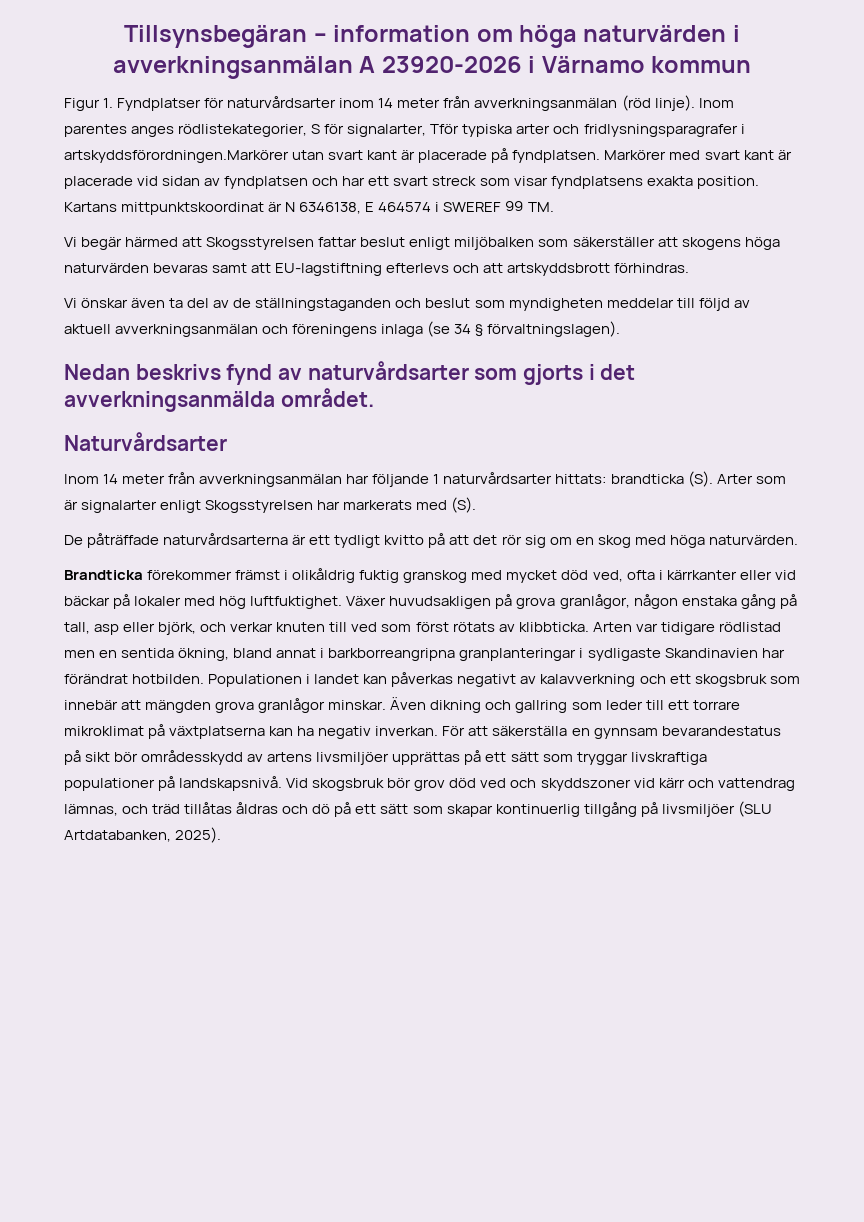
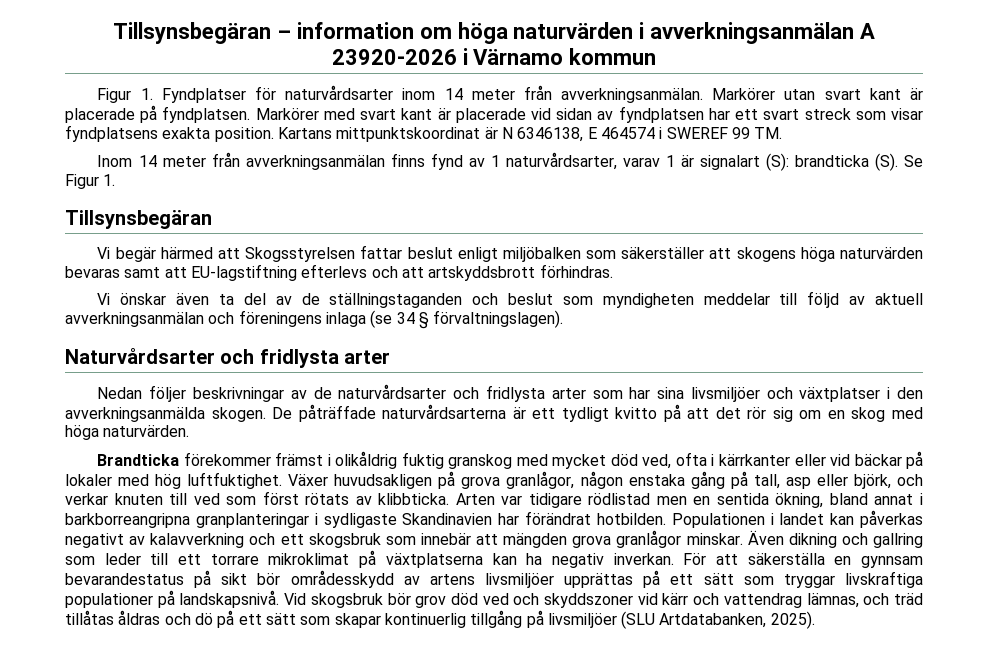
- Figur 1. Fyndplatser för naturvårdsarter inom 14 meter från avverkningsanmälan (röd linje). Inom parentes anges rödlistekategorier, S för signalarter, Tför typiska arter och fridlysningsparagrafer i artskyddsförordningen.Markörer utan svart kant är placerade på fyndplatsen.
+ Figur 1. Fyndplatser för naturvårdsarter inom 14 meter från avverkningsanmälan. Markörer utan svart kant är placerade på fyndplatsen.
- Markörer med svart kant är placerade vid sidan av fyndplatsen och har ett svart streck som visar fyndplatsens exakta position.
+ Markörer med svart kant är placerade vid sidan av fyndplatsen har ett svart streck som visar fyndplatsens exakta position.
+ Inom 14 meter från avverkningsanmälan finns fynd av 1 naturvårdsarter, varav 1 är signalart (S): brandticka (S). Se Figur 1.
+ Tillsynsbegäran
- Nedan beskrivs fynd av naturvårdsarter som gjorts i det avverkningsanmälda området.
- Naturvårdsarter
- Inom 14 meter från avverkningsanmälan har följande 1 naturvårdsarter hittats: brandticka (S). Arter som är signalarter enligt Skogsstyrelsen har markerats med (S).
- De påträffade naturvårdsarterna är ett tydligt kvitto på att det rör sig om en skog med höga naturvärden.
+ Naturvårdsarter och fridlysta arter
+ Nedan följer beskrivningar av de naturvårdsarter och fridlysta arter som har sina livsmiljöer och växtplatser i den avverkningsanmälda skogen. De påträffade naturvårdsarterna är ett tydligt kvitto på att det rör sig om en skog med höga naturvärden.

